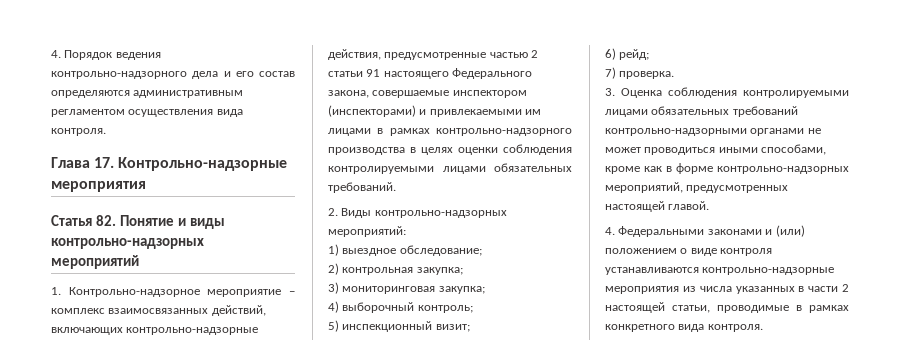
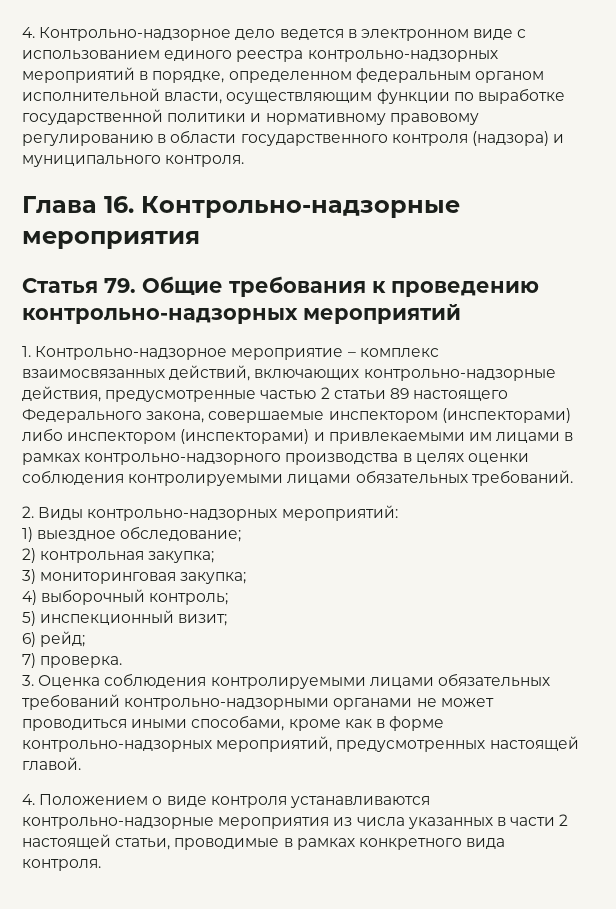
- 4. Порядок ведения контрольно-надзорного дела и его состав определяются административным регламентом осуществления вида контроля.
+ 4. Контрольно-надзорное дело ведется в электронном виде с использованием единого реестра контрольно-надзорных мероприятий в порядке, определенном федеральным органом исполнительной власти, осуществляющим функции по выработке государственной политики и нормативному правовому регулированию в области государственного контроля (надзора) и муниципального контроля.
- Глава 17. Контрольно-надзорные мероприятия
+ Глава 16. Контрольно-надзорные мероприятия
- Статья 82. Понятие и виды контрольно-надзорных мероприятий
+ Статья 79. Общие требования к проведению контрольно-надзорных мероприятий
- 1. Контрольно-надзорное мероприятие – комплекс взаимосвязанных действий, включающих контрольно-надзорные действия, предусмотренные частью 2 статьи 91 настоящего Федерального закона, совершаемые инспектором (инспекторами) и привлекаемыми им лицами в рамках контрольно-надзорного производства в целях оценки соблюдения контролируемыми лицами обязательных требований.
+ 1. Контрольно-надзорное мероприятие – комплекс взаимосвязанных действий, включающих контрольно-надзорные действия, предусмотренные частью 2 статьи 89 настоящего Федерального закона, совершаемые инспектором (инспекторами) либо инспектором (инспекторами) и привлекаемыми им лицами в рамках контрольно-надзорного производства в целях оценки соблюдения контролируемыми лицами обязательных требований.
- 4. Федеральными законами и (или) положением о виде контроля устанавливаются контрольно-надзорные мероприятия из числа указанных в части 2 настоящей статьи, проводимые в рамках конкретного вида контроля.
+ 4. Положением о виде контроля устанавливаются контрольно-надзорные мероприятия из числа указанных в части 2 настоящей статьи, проводимые в рамках конкретного вида контроля.

